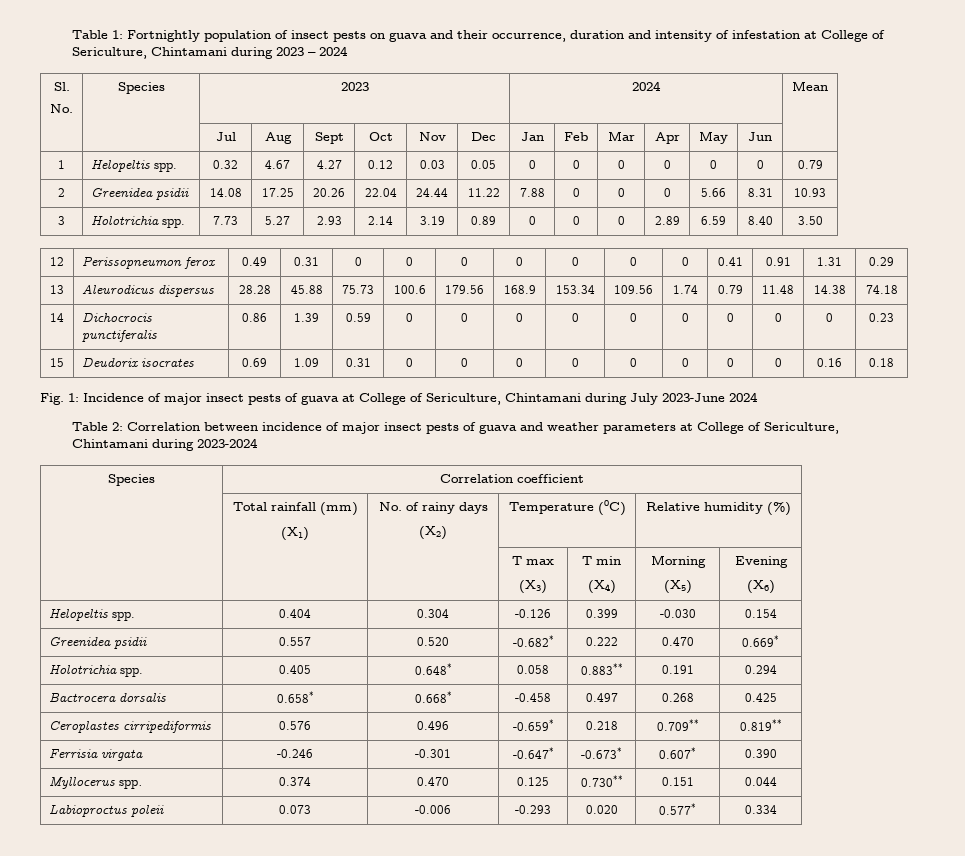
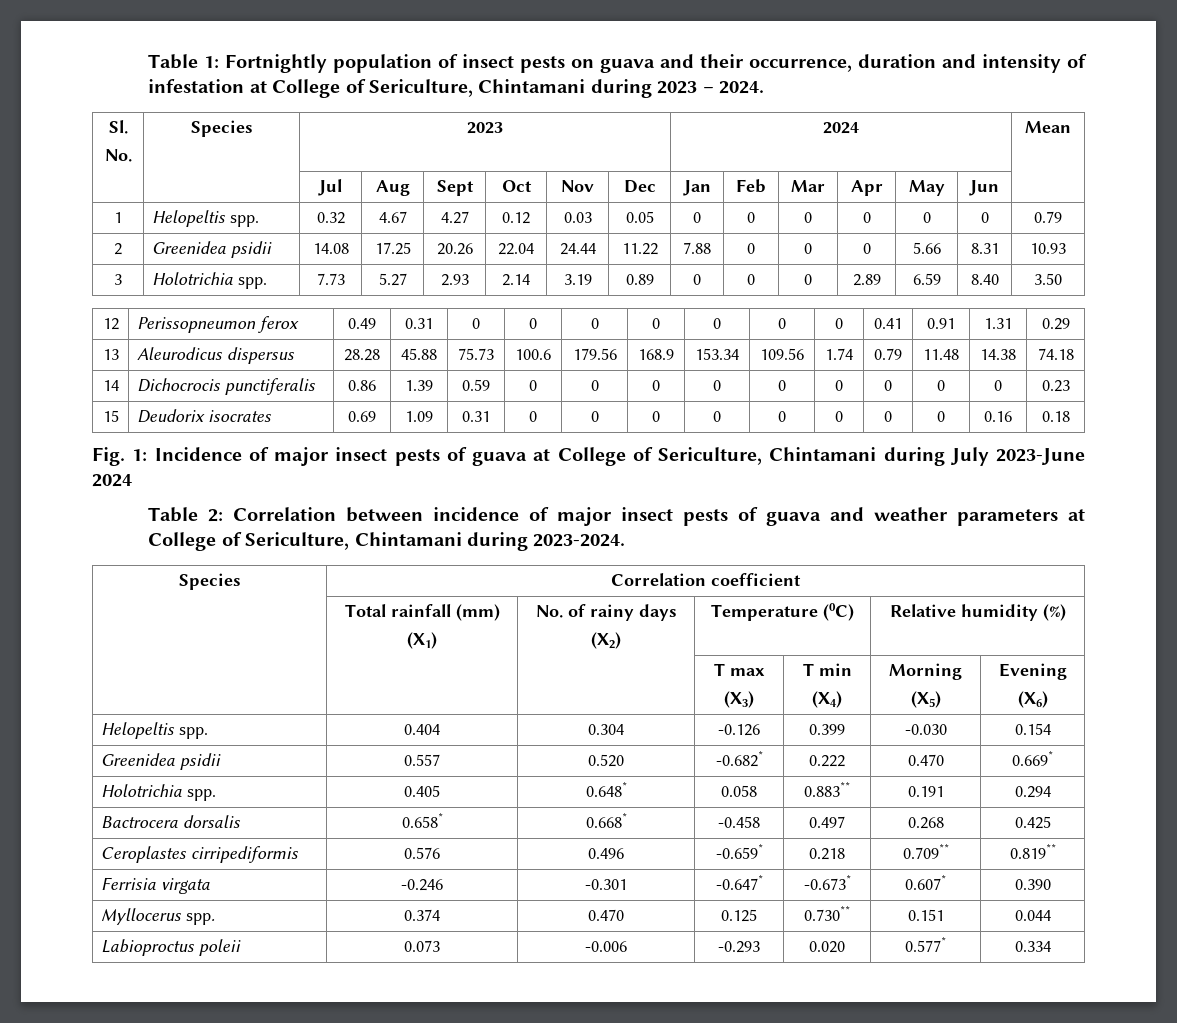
- Table 1: Fortnightly population of insect pests on guava and their occurrence, duration and intensity of infestation at College of Sericulture, Chintamani during 2023 – 2024
+ Table 1: Fortnightly population of insect pests on guava and their occurrence, duration and intensity of infestation at College of Sericulture, Chintamani during 2023 – 2024.
- Table 2: Correlation between incidence of major insect pests of guava and weather parameters at College of Sericulture, Chintamani during 2023-2024
+ Table 2: Correlation between incidence of major insect pests of guava and weather parameters at College of Sericulture, Chintamani during 2023-2024.

